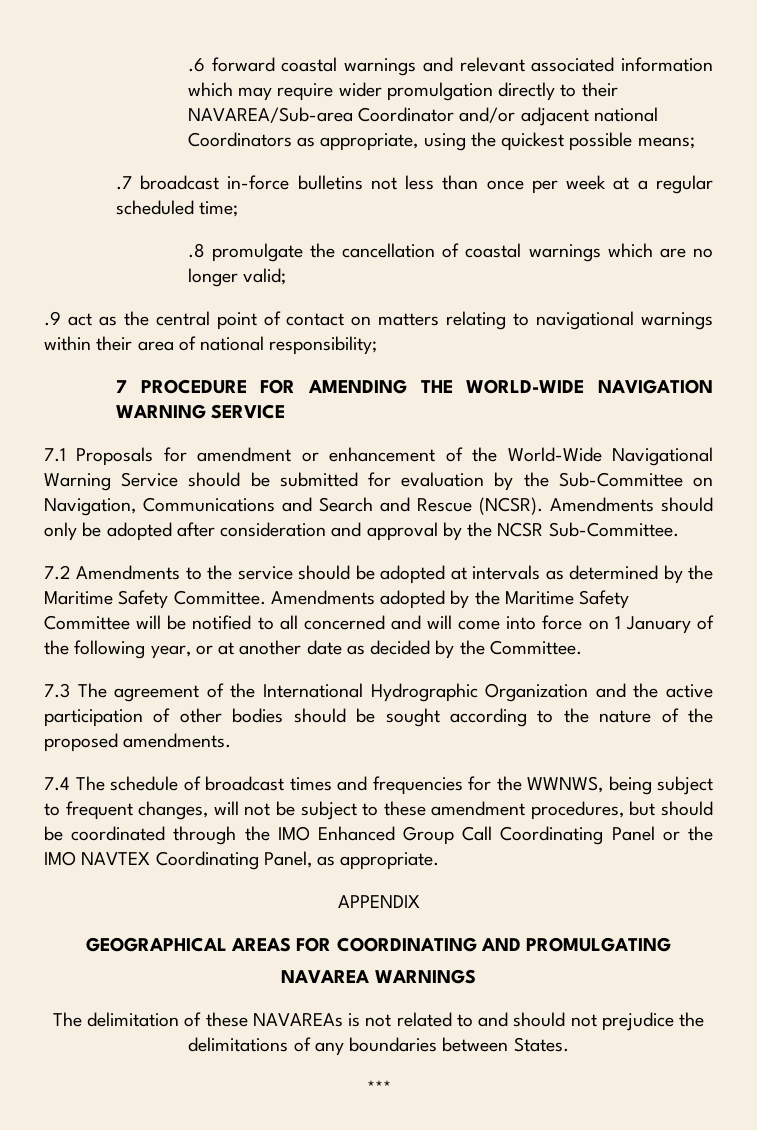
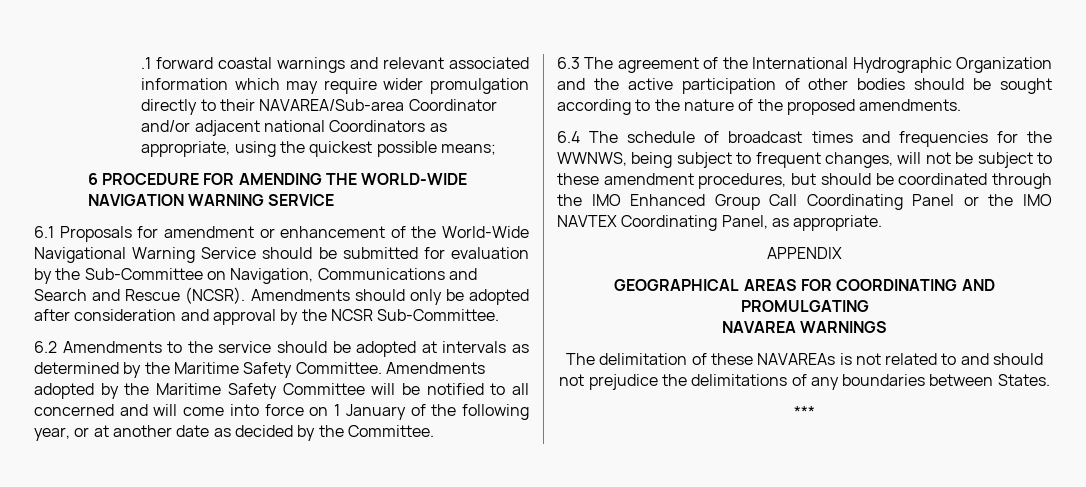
- .6 forward coastal warnings and relevant associated information which may require wider promulgation directly to their NAVAREA/Sub-area Coordinator and/or adjacent national Coordinators as appropriate, using the quickest possible means;
+ .1 forward coastal warnings and relevant associated information which may require wider promulgation directly to their NAVAREA/Sub-area Coordinator and/or adjacent national Coordinators as appropriate, using the quickest possible means;
- .7 broadcast in-force bulletins not less than once per week at a regular scheduled time;
- .8 promulgate the cancellation of coastal warnings which are no longer valid;
- .9 act as the central point of contact on matters relating to navigational warnings within their area of national responsibility;
- 7 PROCEDURE FOR AMENDING THE WORLD-WIDE NAVIGATION WARNING SERVICE
+ 6 PROCEDURE FOR AMENDING THE WORLD-WIDE NAVIGATION WARNING SERVICE
- 7.1 Proposals for amendment or enhancement of the World-Wide Navigational Warning Service should be submitted for evaluation by the Sub-Committee on Navigation, Communications and Search and Rescue (NCSR).
+ 6.1 Proposals for amendment or enhancement of the World-Wide Navigational Warning Service should be submitted for evaluation by the Sub-Committee on Navigation, Communications and Search and Rescue (NCSR).
- 7.2 Amendments to the service should be adopted at intervals as determined by the Maritime Safety Committee.
+ 6.2 Amendments to the service should be adopted at intervals as determined by the Maritime Safety Committee.
- 7.3 The agreement of the International Hydrographic Organization and the active participation of other bodies should be sought according to the nature of the proposed amendments.
+ 6.3 The agreement of the International Hydrographic Organization and the active participation of other bodies should be sought according to the nature of the proposed amendments.
- 7.4 The schedule of broadcast times and frequencies for the WWNWS, being subject to frequent changes, will not be subject to these amendment procedures, but should be coordinated through the IMO Enhanced Group Call Coordinating Panel or the IMO NAVTEX Coordinating Panel, as appropriate.
+ 6.4 The schedule of broadcast times and frequencies for the WWNWS, being subject to frequent changes, will not be subject to these amendment procedures, but should be coordinated through the IMO Enhanced Group Call Coordinating Panel or the IMO NAVTEX Coordinating Panel, as appropriate.

